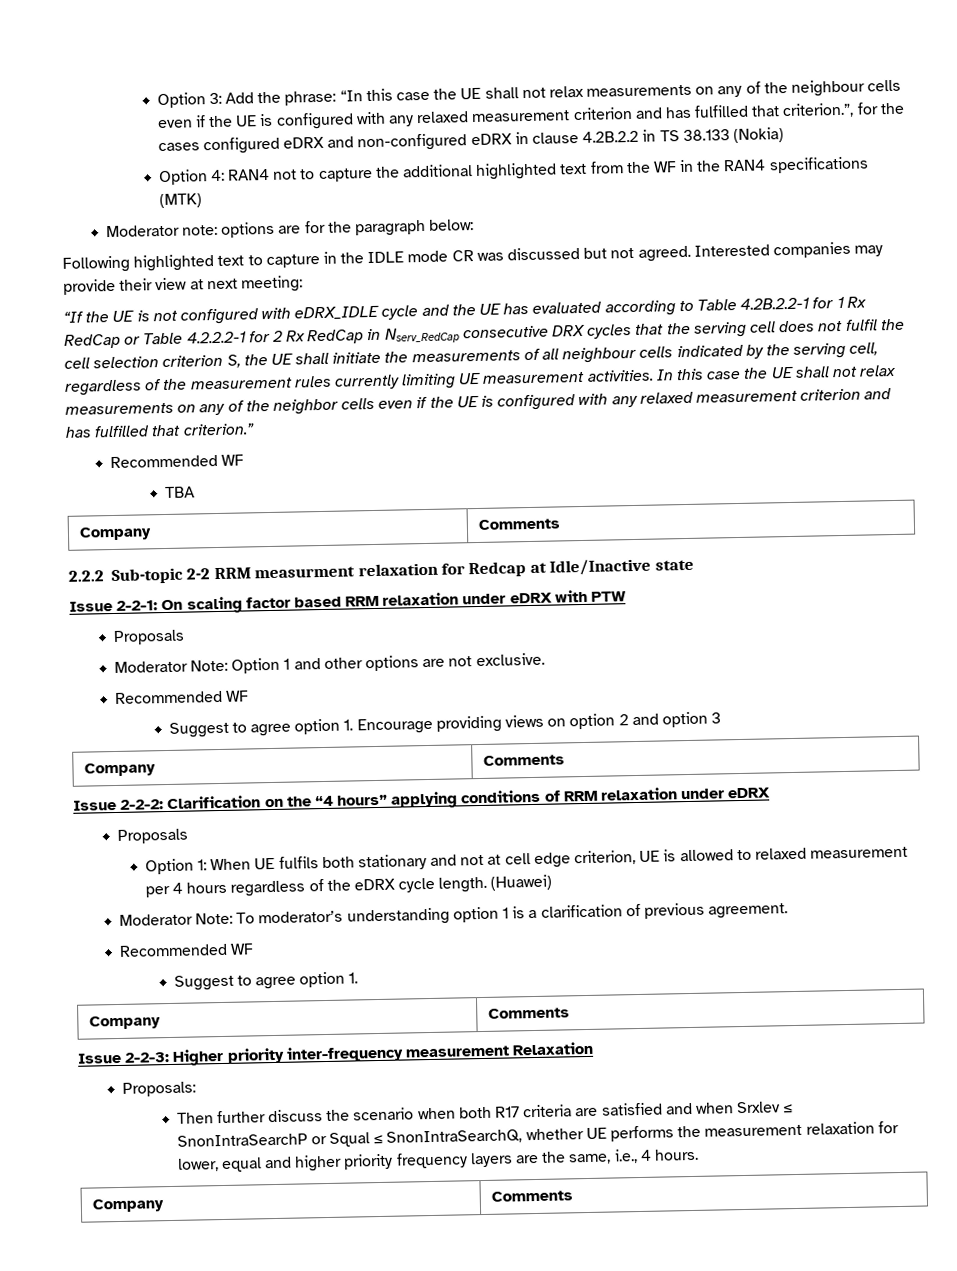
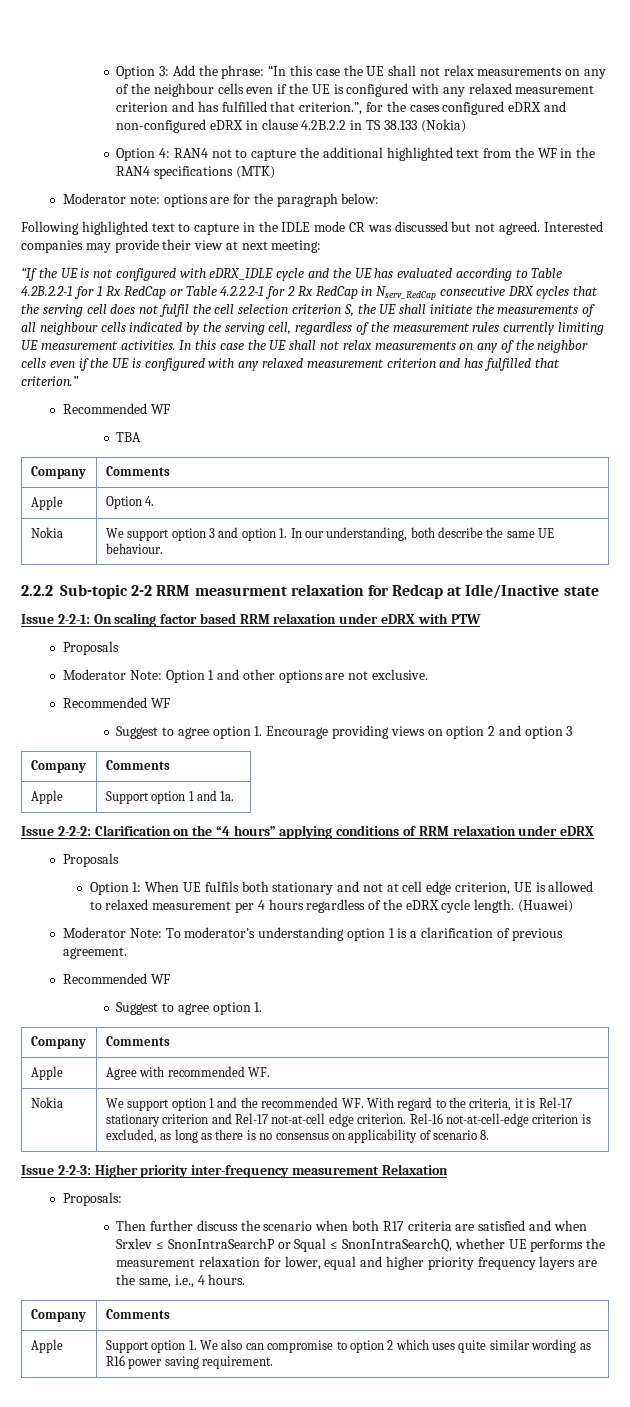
+ Apple | Option 4.
+ Nokia | We support option 3 and option 1. In our understanding, both describe the same UE behaviour.
+ Apple | Support option 1 and 1a.
+ Apple | Agree with recommended WF.
+ Nokia | We support option 1 and the recommended WF. With regard to the criteria, it is Rel-17 stationary criterion and Rel-17 not-at-cell edge criterion. Rel-16 not-at-cell-edge criterion is excluded, as long as there is no consensus on applicability of scenario 8.
+ Apple | Support option 1. We also can compromise to option 2 which uses quite similar wording as R16 power saving requirement.

